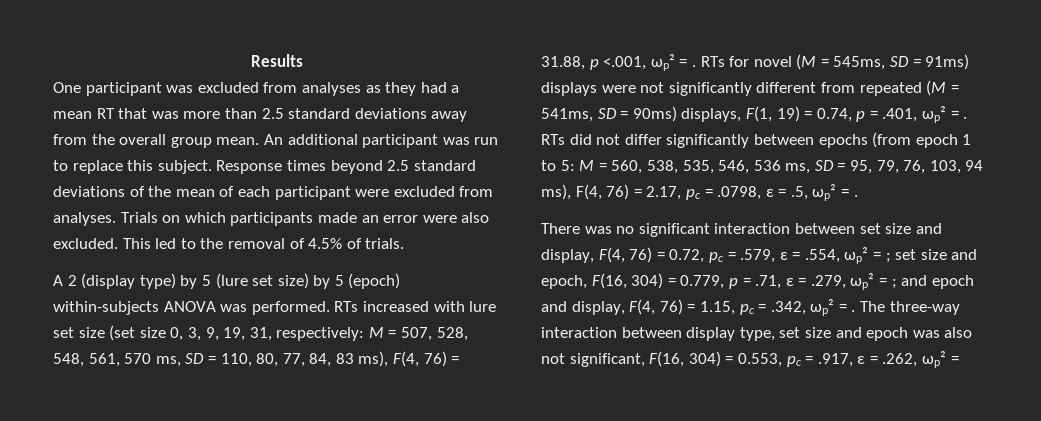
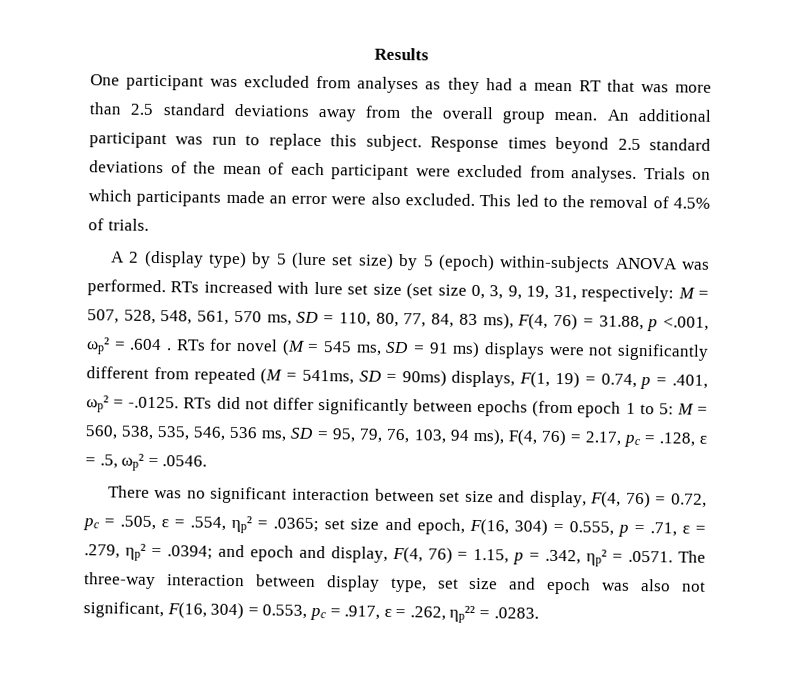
- RTs increased with lure set size (set size 0, 3, 9, 19, 31, respectively: M = 507, 528, 548, 561, 570 ms, SD = 110, 80, 77, 84, 83 ms), F(4, 76) = 31.88, p <.001, ωp² = .
+ RTs increased with lure set size (set size 0, 3, 9, 19, 31, respectively: M = 507, 528, 548, 561, 570 ms, SD = 110, 80, 77, 84, 83 ms), F(4, 76) = 31.88, p <.001, ωp² = .604 .
- RTs for novel (M = 545ms, SD = 91ms) displays were not significantly different from repeated (M = 541ms, SD = 90ms) displays, F(1, 19) = 0.74, p = .401, ωp² = . RTs did not differ significantly between epochs (from epoch 1 to 5:
+ RTs for novel (M = 545 ms, SD = 91 ms) displays were not significantly different from repeated (M = 541ms, SD = 90ms) displays, F(1, 19) = 0.74, p = .401, ωp² = -.0125. RTs did not differ significantly between epochs (from epoch 1 to 5:
- M = 560, 538, 535, 546, 536 ms, SD = 95, 79, 76, 103, 94 ms), F(4, 76) = 2.17, pc = .0798, ε = .5, ωp² = .
+ M = 560, 538, 535, 546, 536 ms, SD = 95, 79, 76, 103, 94 ms), F(4, 76) = 2.17, pc = .128, ε = .5, ωp² = .0546.
- There was no significant interaction between set size and display, F(4, 76) = 0.72, pc = .579, ε = .554, ωp² = ;
+ There was no significant interaction between set size and display, F(4, 76) = 0.72, pc = .505, ε = .554, ηp² = .0365;
- set size and epoch, F(16, 304) = 0.779, p = .71, ε = .279, ωp² = ;
+ set size and epoch, F(16, 304) = 0.555, p = .71, ε = .279, ηp² = .0394;
- and epoch and display, F(4, 76) = 1.15, pc = .342, ωp² = . The three-way interaction between display type, set size and epoch was also not significant, F(16, 304) = 0.553, pc = .917, ε = .262, ωp² =
+ and epoch and display, F(4, 76) = 1.15, p = .342, ηp² = .0571. The three-way interaction between display type, set size and epoch was also not significant, F(16, 304) = 0.553, pc = .917, ε = .262, ηp²² = .0283.

